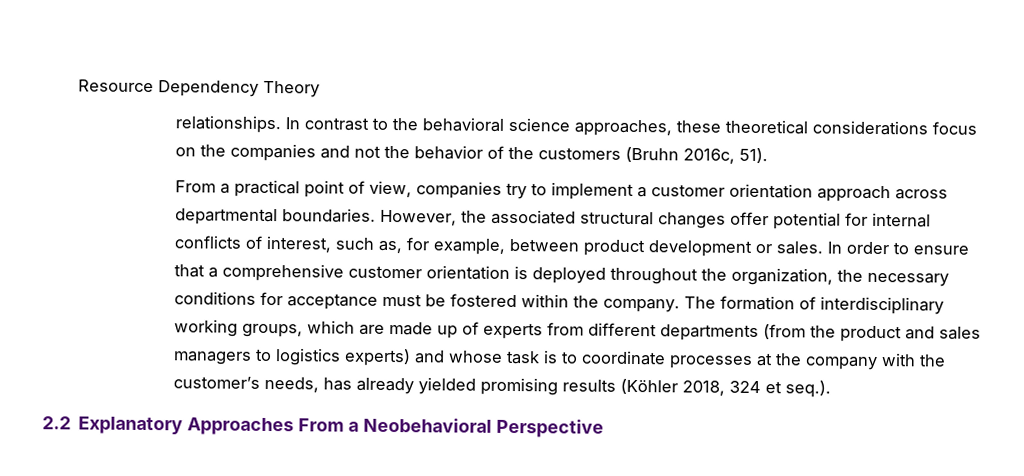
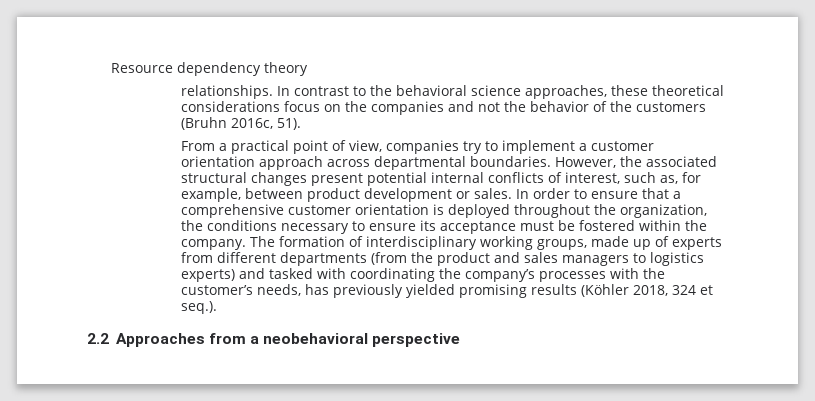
- Resource Dependency Theory
+ Resource dependency theory
- However, the associated structural changes offer potential for internal conflicts of interest, such as, for example, between product development or sales.
+ However, the associated structural changes present potential internal conflicts of interest, such as, for example, between product development or sales.
- In order to ensure that a comprehensive customer orientation is deployed throughout the organization, the necessary conditions for acceptance must be fostered within the company.
+ In order to ensure that a comprehensive customer orientation is deployed throughout the organization, the conditions necessary to ensure its acceptance must be fostered within the company.
- The formation of interdisciplinary working groups, which are made up of experts from different departments (from the product and sales managers to logistics experts) and whose task is to coordinate processes at the company with the customer’s needs, has already yielded promising results (Köhler 2018, 324 et seq.).
+ The formation of interdisciplinary working groups, made up of experts from different departments (from the product and sales managers to logistics experts) and tasked with coordinating the company’s processes with the customer’s needs, has previously yielded promising results (Köhler 2018, 324 et seq.).
- 2.2 Explanatory Approaches From a Neobehavioral Perspective
+ 2.2 Approaches from a neobehavioral perspective

